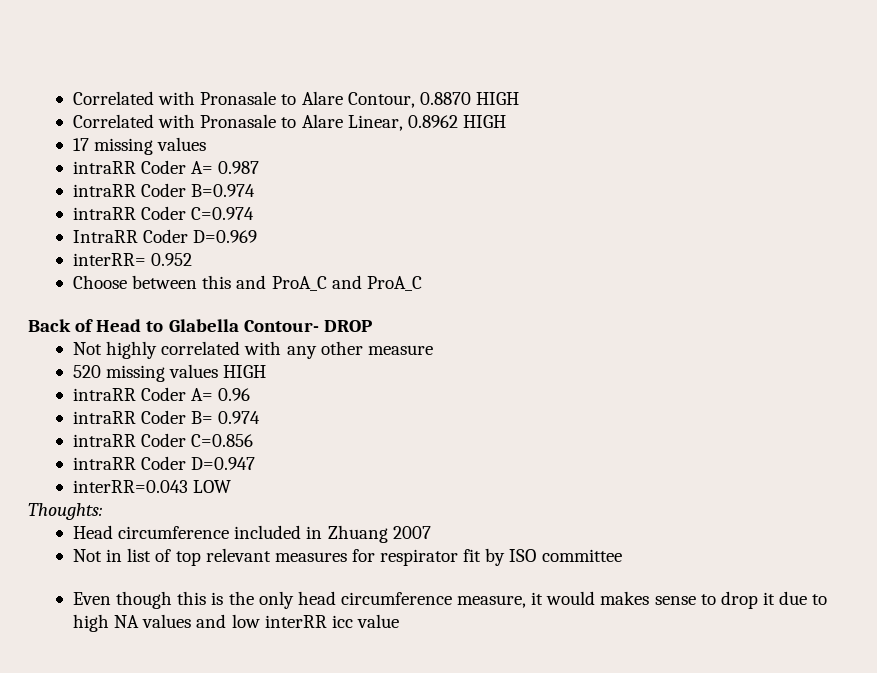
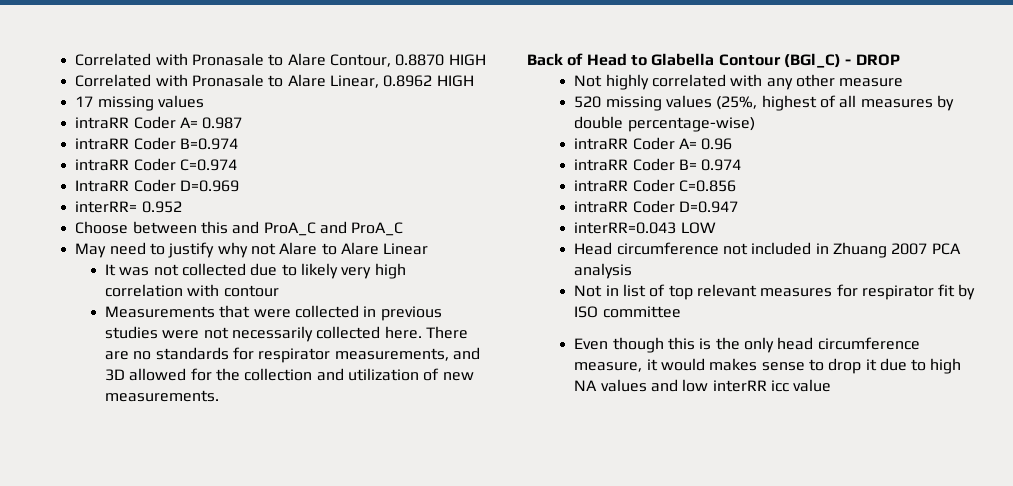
+ May need to justify why not Alare to Alare Linear
+ It was not collected due to likely very high correlation with contour
+ Measurements that were collected in previous studies were not necessarily collected here. There are no standards for respirator measurements, and 3D allowed for the collection and utilization of new measurements.
- Back of Head to Glabella Contour- DROP
+ Back of Head to Glabella Contour (BGl_C) - DROP
- 520 missing values HIGH
+ 520 missing values (25%, highest of all measures by double percentage-wise)
- Thoughts:
- Head circumference included in Zhuang 2007
+ Head circumference not included in Zhuang 2007 PCA analysis

